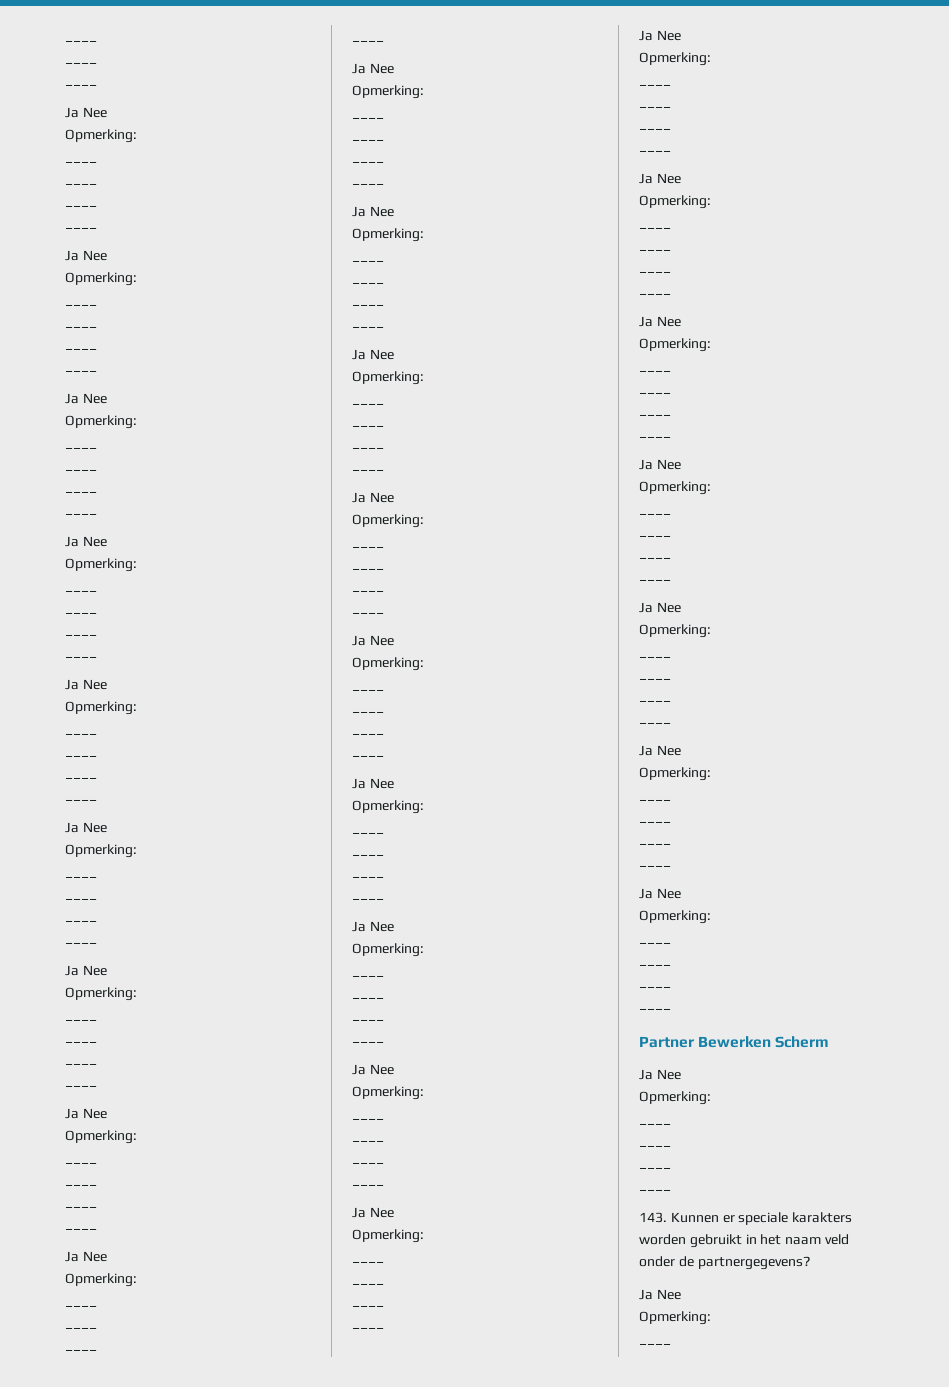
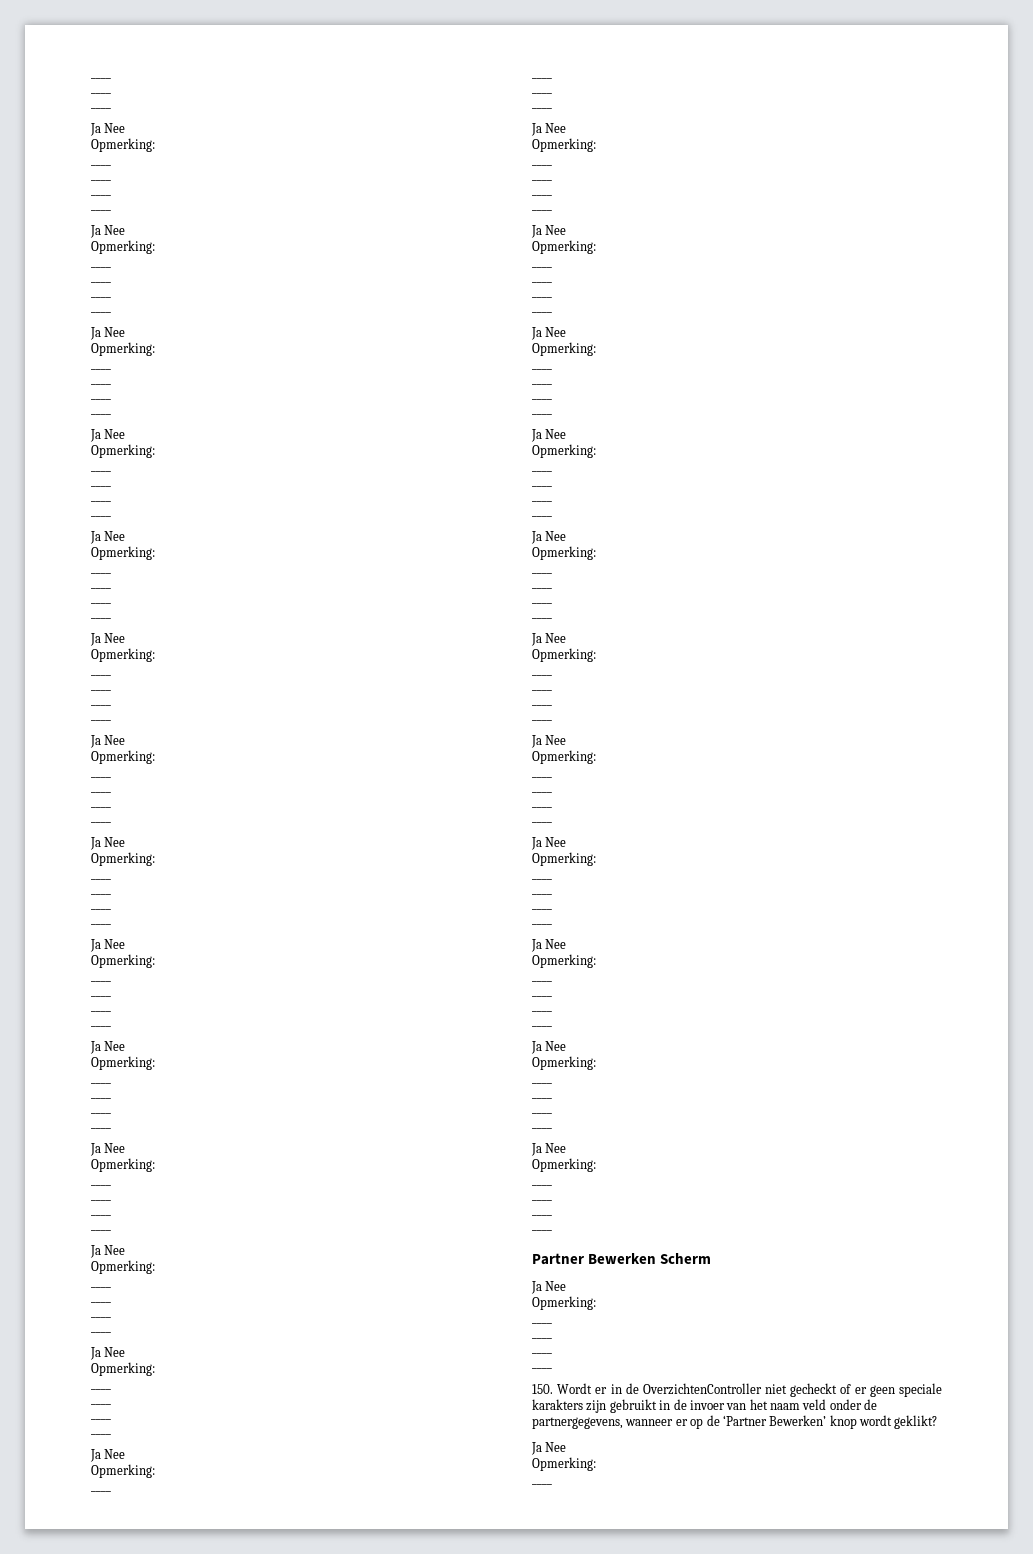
- 143. Kunnen er speciale karakters worden gebruikt in het naam veld onder de partnergegevens?
+ 150. Wordt er in de OverzichtenController niet gecheckt of er geen speciale karakters zijn gebruikt in de invoer van het naam veld onder de partnergegevens, wanneer er op de ‘Partner Bewerken’ knop wordt geklikt?

